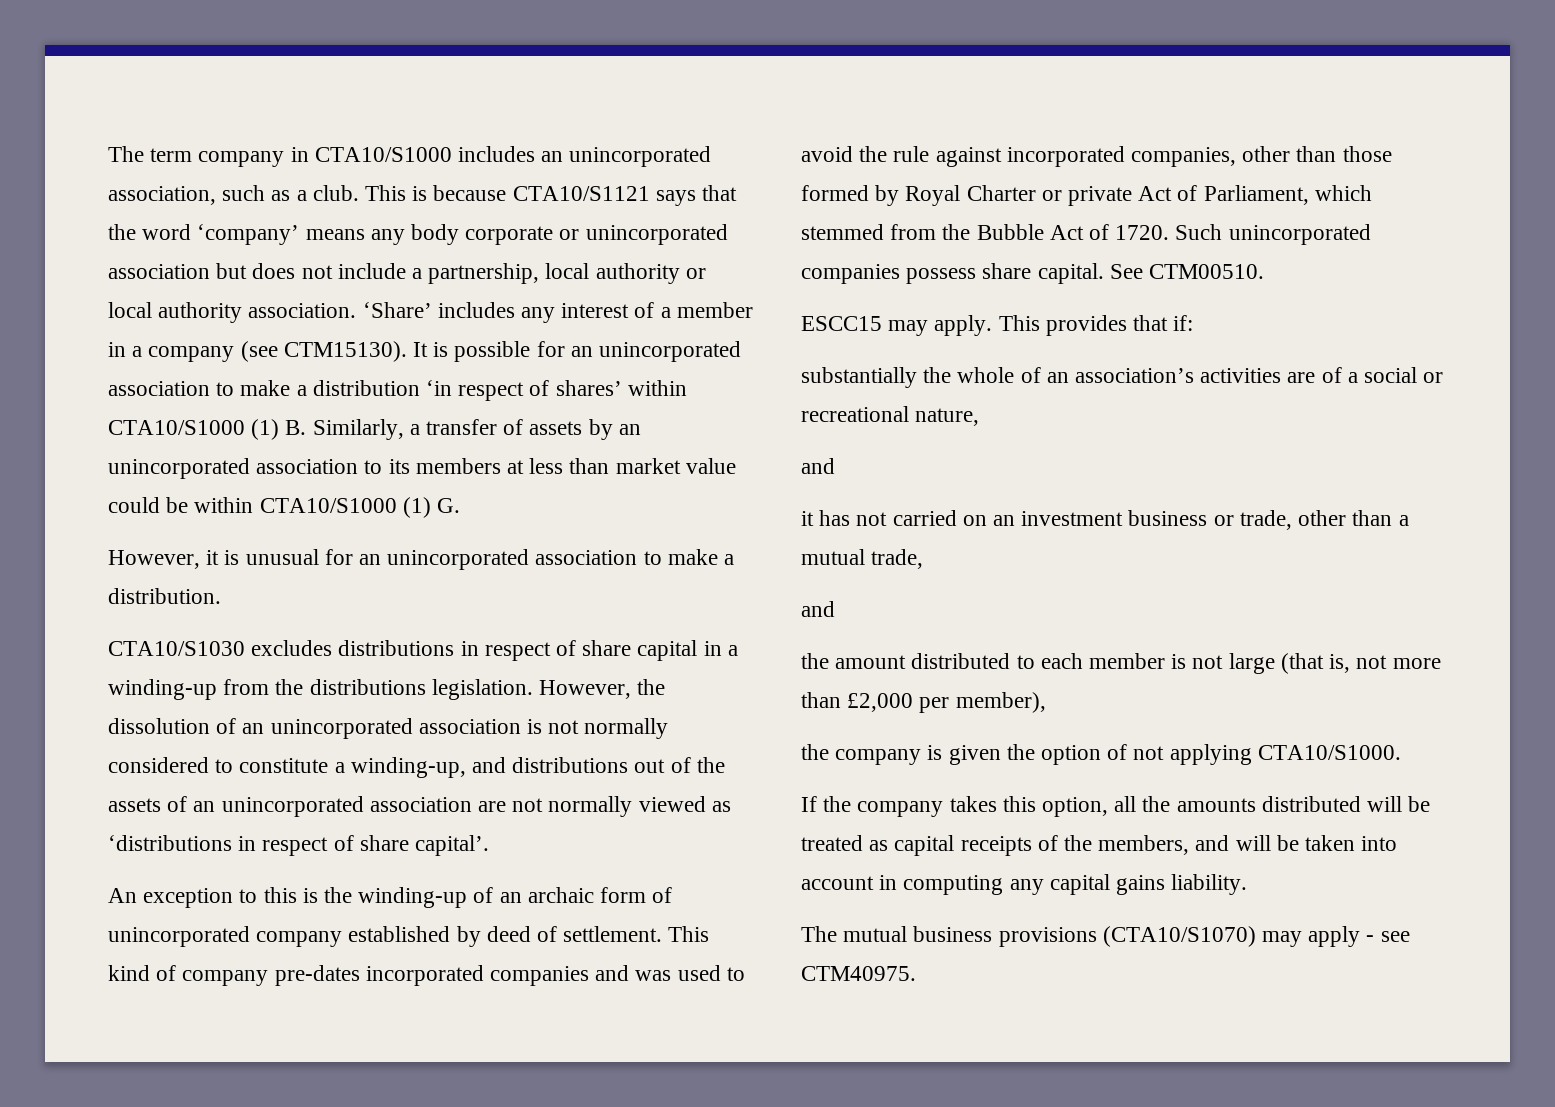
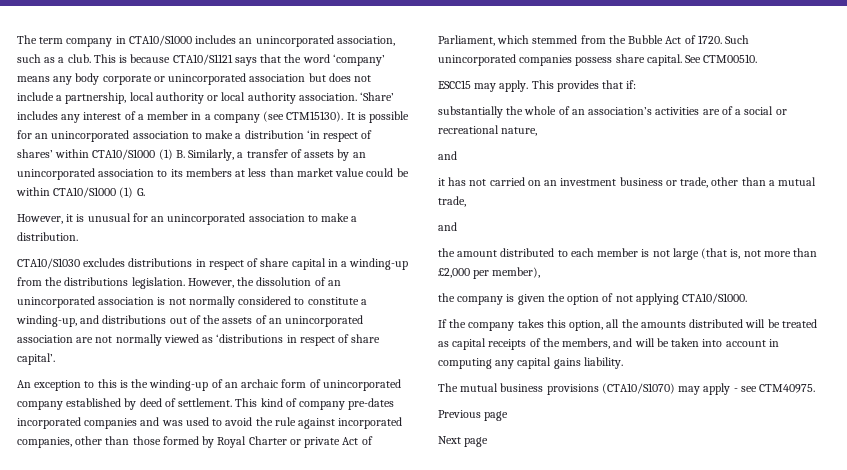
+ Previous page
+ Next page

